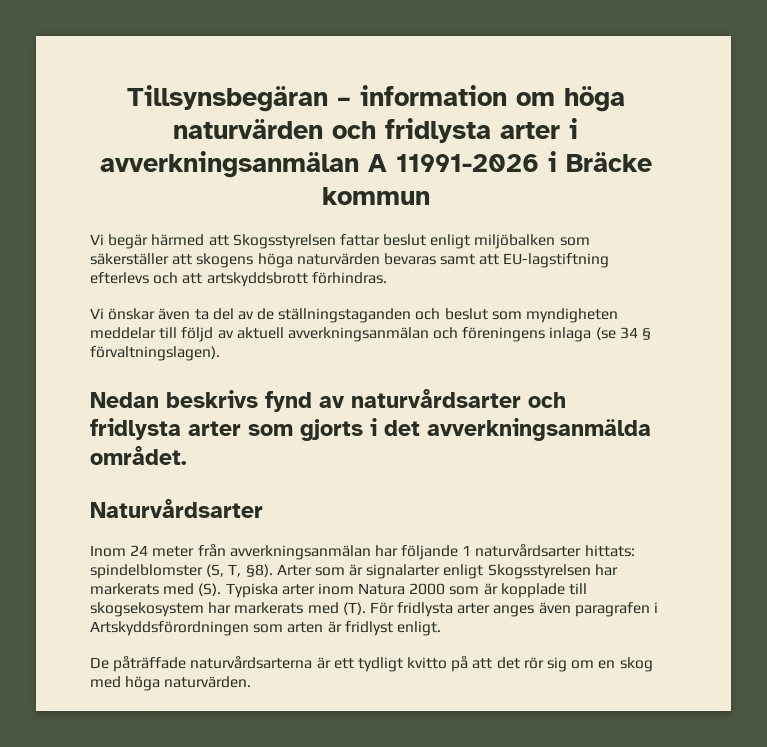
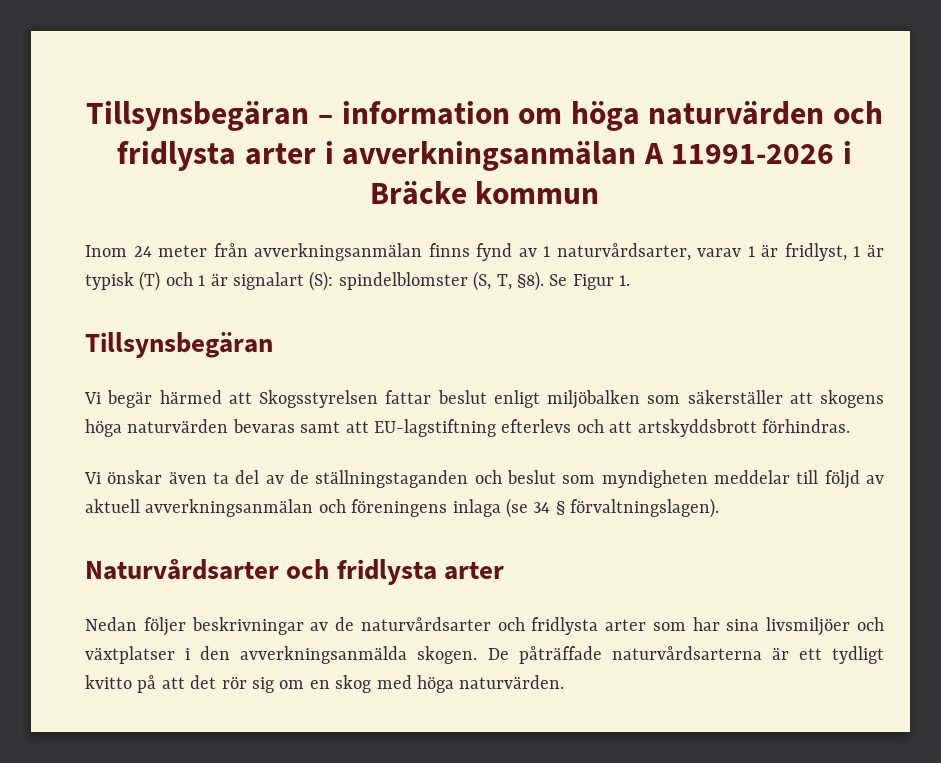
+ Inom 24 meter från avverkningsanmälan finns fynd av 1 naturvårdsarter, varav 1 är fridlyst, 1 är typisk (T) och 1 är signalart (S): spindelblomster (S, T, §8). Se Figur 1.
+ Tillsynsbegäran
- Nedan beskrivs fynd av naturvårdsarter och fridlysta arter som gjorts i det avverkningsanmälda området.
- Naturvårdsarter
- Inom 24 meter från avverkningsanmälan har följande 1 naturvårdsarter hittats: spindelblomster (S, T, §8). Arter som är signalarter enligt Skogsstyrelsen har markerats med (S). Typiska arter inom Natura 2000 som är kopplade till skogsekosystem har markerats med (T). För fridlysta arter anges även paragrafen i Artskyddsförordningen som arten är fridlyst enligt.
- De påträffade naturvårdsarterna är ett tydligt kvitto på att det rör sig om en skog med höga naturvärden.
+ Naturvårdsarter och fridlysta arter
+ Nedan följer beskrivningar av de naturvårdsarter och fridlysta arter som har sina livsmiljöer och växtplatser i den avverkningsanmälda skogen. De påträffade naturvårdsarterna är ett tydligt kvitto på att det rör sig om en skog med höga naturvärden.

